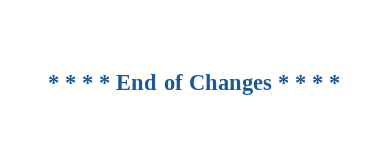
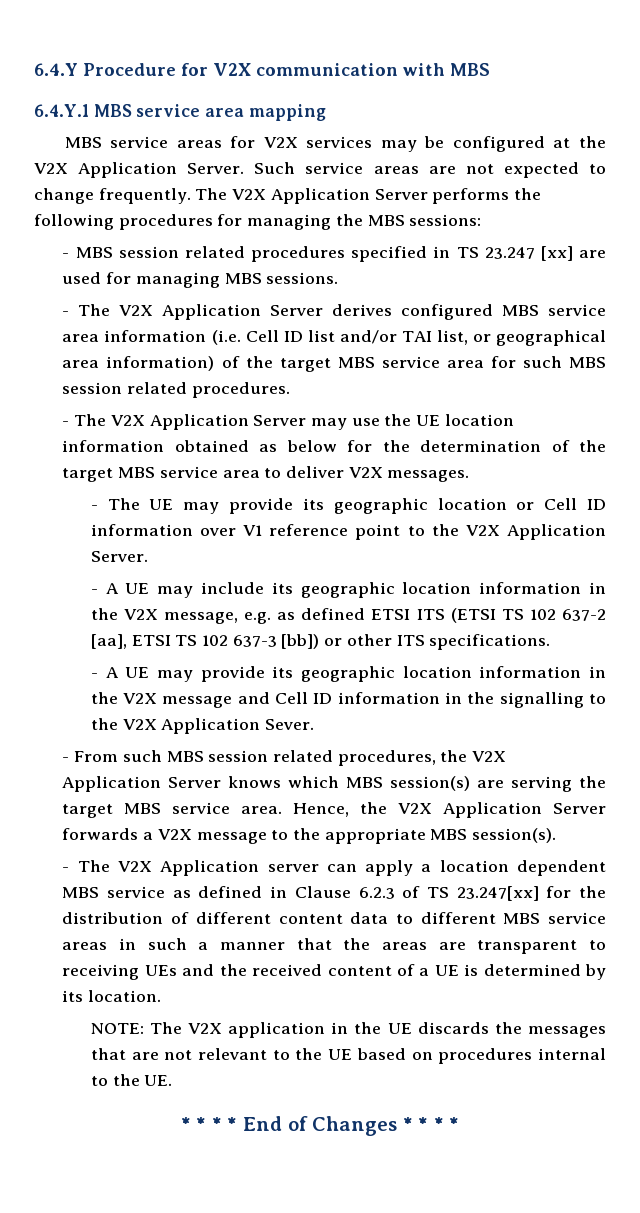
+ 6.4.Y Procedure for V2X communication with MBS
+ 6.4.Y.1 MBS service area mapping
+ MBS service areas for V2X services may be configured at the V2X Application Server. Such service areas are not expected to change frequently. The V2X Application Server performs the following procedures for managing the MBS sessions:
+ - MBS session related procedures specified in TS 23.247 [xx] are used for managing MBS sessions.
+ - The V2X Application Server derives configured MBS service area information (i.e. Cell ID list and/or TAI list, or geographical area information) of the target MBS service area for such MBS session related procedures.
+ - The V2X Application Server may use the UE location information obtained as below for the determination of the target MBS service area to deliver V2X messages.
+ - The UE may provide its geographic location or Cell ID information over V1 reference point to the V2X Application Server.
+ - A UE may include its geographic location information in the V2X message, e.g. as defined ETSI ITS (ETSI TS 102 637-2 [aa], ETSI TS 102 637-3 [bb]) or other ITS specifications.
+ - A UE may provide its geographic location information in the V2X message and Cell ID information in the signalling to the V2X Application Sever.
+ - From such MBS session related procedures, the V2X Application Server knows which MBS session(s) are serving the target MBS service area. Hence, the V2X Application Server forwards a V2X message to the appropriate MBS session(s).
+ - The V2X Application server can apply a location dependent MBS service as defined in Clause 6.2.3 of TS 23.247[xx] for the distribution of different content data to different MBS service areas in such a manner that the areas are transparent to receiving UEs and the received content of a UE is determined by its location.
+ NOTE: The V2X application in the UE discards the messages that are not relevant to the UE based on procedures internal to the UE.

